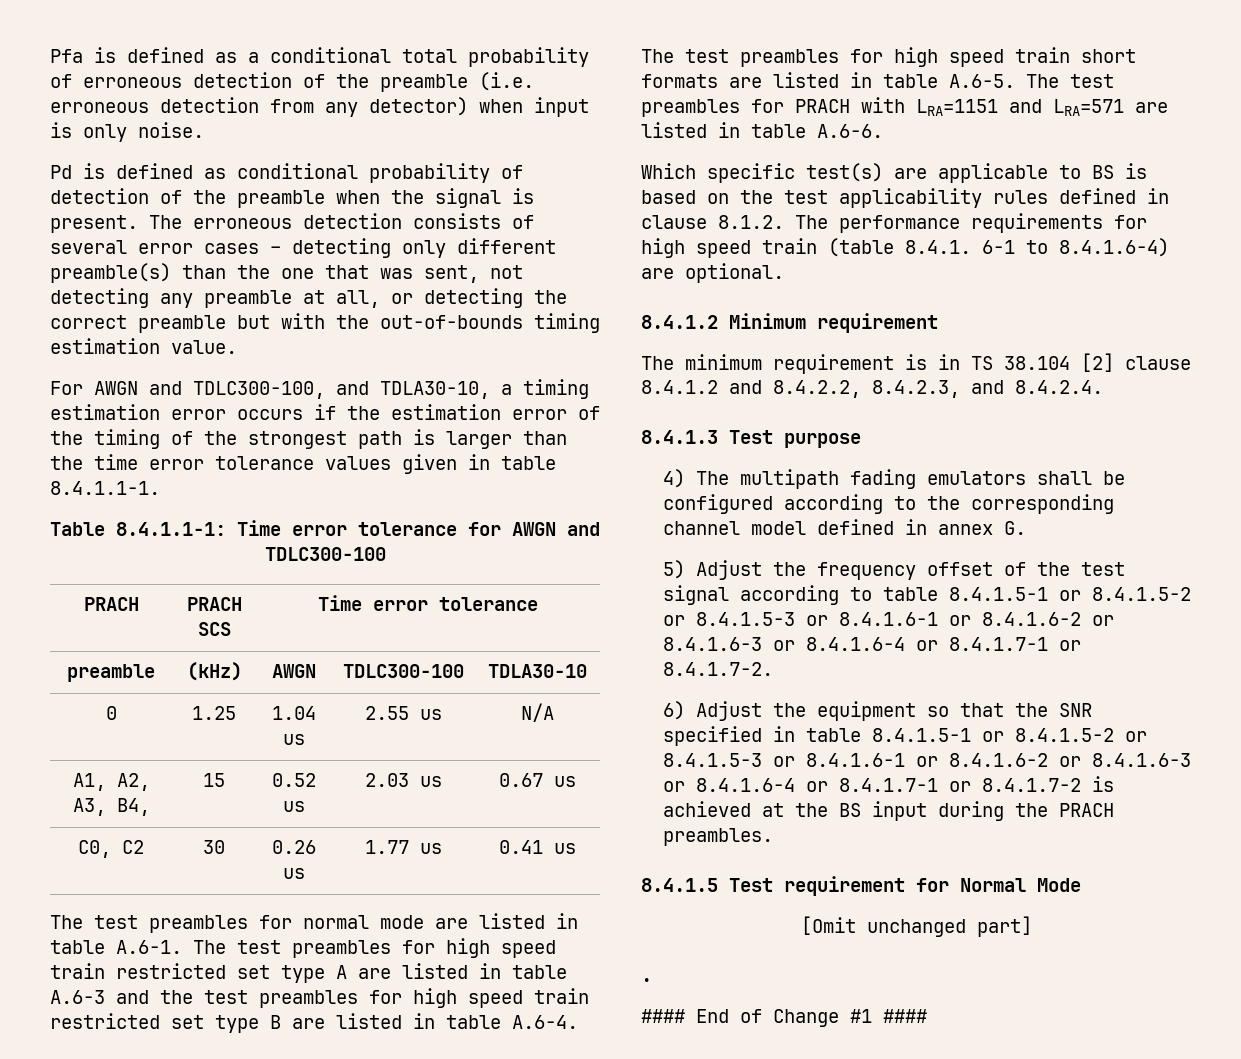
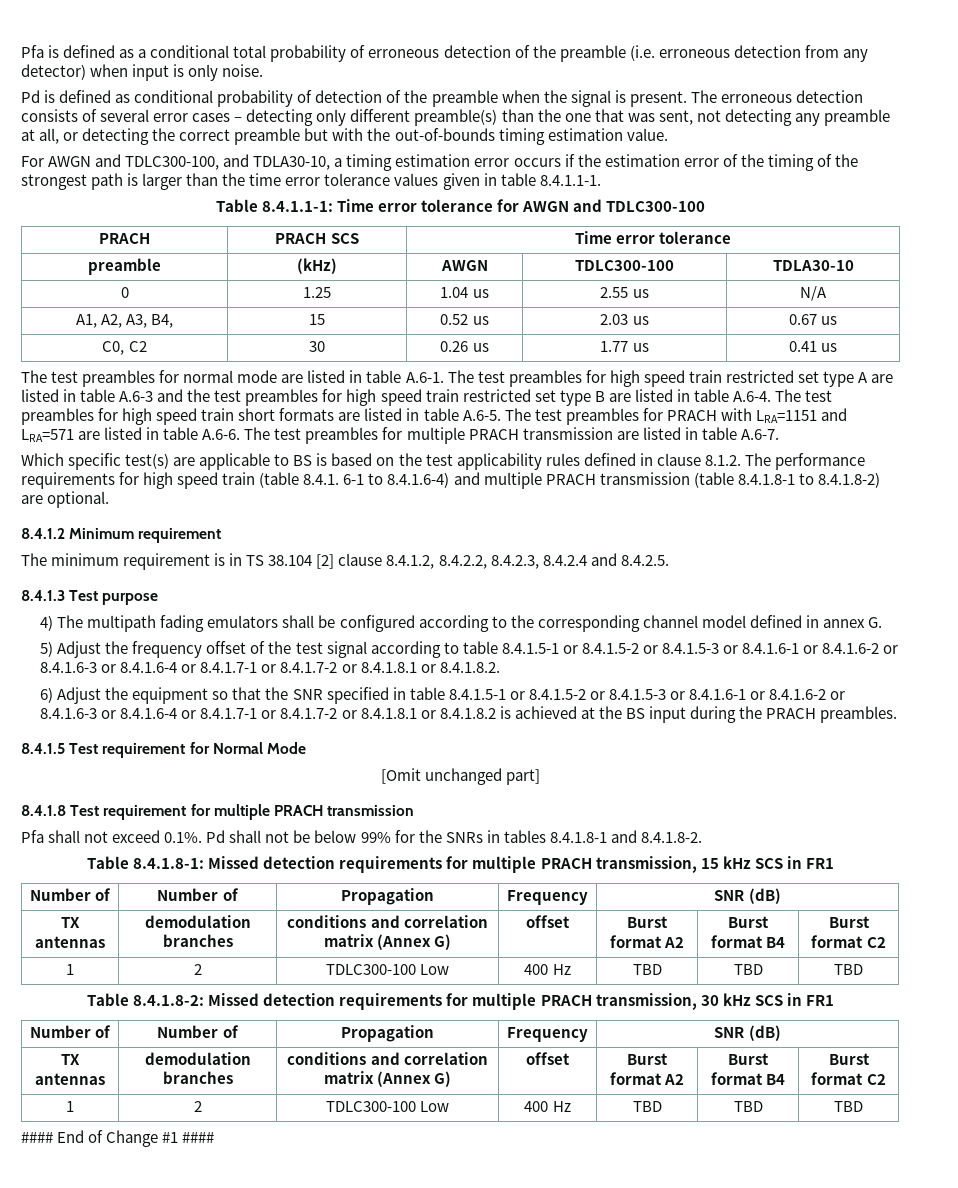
- The test preambles for normal mode are listed in table A.6-1. The test preambles for high speed train restricted set type A are listed in table A.6-3 and the test preambles for high speed train restricted set type B are listed in table A.6-4. The test preambles for high speed train short formats are listed in table A.6-5. The test preambles for PRACH with LRA=1151 and LRA=571 are listed in table A.6-6.
+ The test preambles for normal mode are listed in table A.6-1. The test preambles for high speed train restricted set type A are listed in table A.6-3 and the test preambles for high speed train restricted set type B are listed in table A.6-4. The test preambles for high speed train short formats are listed in table A.6-5. The test preambles for PRACH with LRA=1151 and LRA=571 are listed in table A.6-6. The test preambles for multiple PRACH transmission are listed in table A.6-7.
- Which specific test(s) are applicable to BS is based on the test applicability rules defined in clause 8.1.2. The performance requirements for high speed train (table 8.4.1. 6-1 to 8.4.1.6-4) are optional.
+ Which specific test(s) are applicable to BS is based on the test applicability rules defined in clause 8.1.2. The performance requirements for high speed train (table 8.4.1. 6-1 to 8.4.1.6-4) and multiple PRACH transmission (table 8.4.1.8-1 to 8.4.1.8-2) are optional.
- The minimum requirement is in TS 38.104 [2] clause 8.4.1.2 and 8.4.2.2, 8.4.2.3, and 8.4.2.4.
+ The minimum requirement is in TS 38.104 [2] clause 8.4.1.2, 8.4.2.2, 8.4.2.3, 8.4.2.4 and 8.4.2.5.
- 5) Adjust the frequency offset of the test signal according to table 8.4.1.5-1 or 8.4.1.5-2 or 8.4.1.5-3 or 8.4.1.6-1 or 8.4.1.6-2 or 8.4.1.6-3 or 8.4.1.6-4 or 8.4.1.7-1 or 8.4.1.7-2.
+ 5) Adjust the frequency offset of the test signal according to table 8.4.1.5-1 or 8.4.1.5-2 or 8.4.1.5-3 or 8.4.1.6-1 or 8.4.1.6-2 or 8.4.1.6-3 or 8.4.1.6-4 or 8.4.1.7-1 or 8.4.1.7-2 or 8.4.1.8.1 or 8.4.1.8.2.
- 6) Adjust the equipment so that the SNR specified in table 8.4.1.5-1 or 8.4.1.5-2 or 8.4.1.5-3 or 8.4.1.6-1 or 8.4.1.6-2 or 8.4.1.6-3 or 8.4.1.6-4 or 8.4.1.7-1 or 8.4.1.7-2 is achieved at the BS input during the PRACH preambles.
+ 6) Adjust the equipment so that the SNR specified in table 8.4.1.5-1 or 8.4.1.5-2 or 8.4.1.5-3 or 8.4.1.6-1 or 8.4.1.6-2 or 8.4.1.6-3 or 8.4.1.6-4 or 8.4.1.7-1 or 8.4.1.7-2 or 8.4.1.8.1 or 8.4.1.8.2 is achieved at the BS input during the PRACH preambles.
- .
+ 8.4.1.8 Test requirement for multiple PRACH transmission
+ Pfa shall not exceed 0.1%. Pd shall not be below 99% for the SNRs in tables 8.4.1.8-1 and 8.4.1.8-2.
+ Table 8.4.1.8-1: Missed detection requirements for multiple PRACH transmission, 15 kHz SCS in FR1
+ Number of | Number of | Propagation | Frequency | SNR (dB)
+ TX antennas | demodulation branches | conditions and correlation matrix (Annex G) | offset | Burst format A2 | Burst format B4 | Burst format C2
+ 1 | 2 | TDLC300-100 Low | 400 Hz | TBD | TBD | TBD
+ Table 8.4.1.8-2: Missed detection requirements for multiple PRACH transmission, 30 kHz SCS in FR1
+ Number of | Number of | Propagation | Frequency | SNR (dB)
+ TX antennas | demodulation branches | conditions and correlation matrix (Annex G) | offset | Burst format A2 | Burst format B4 | Burst format C2
+ 1 | 2 | TDLC300-100 Low | 400 Hz | TBD | TBD | TBD

